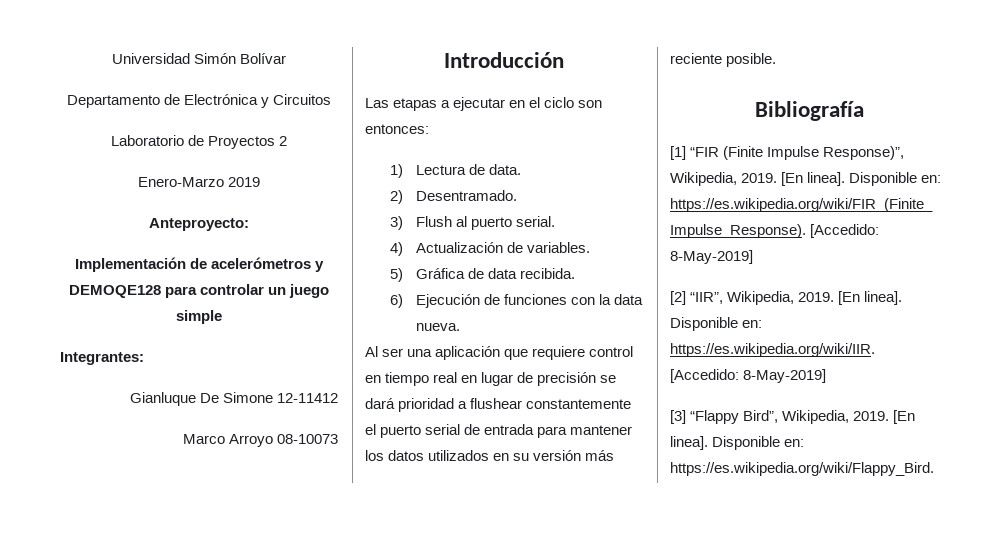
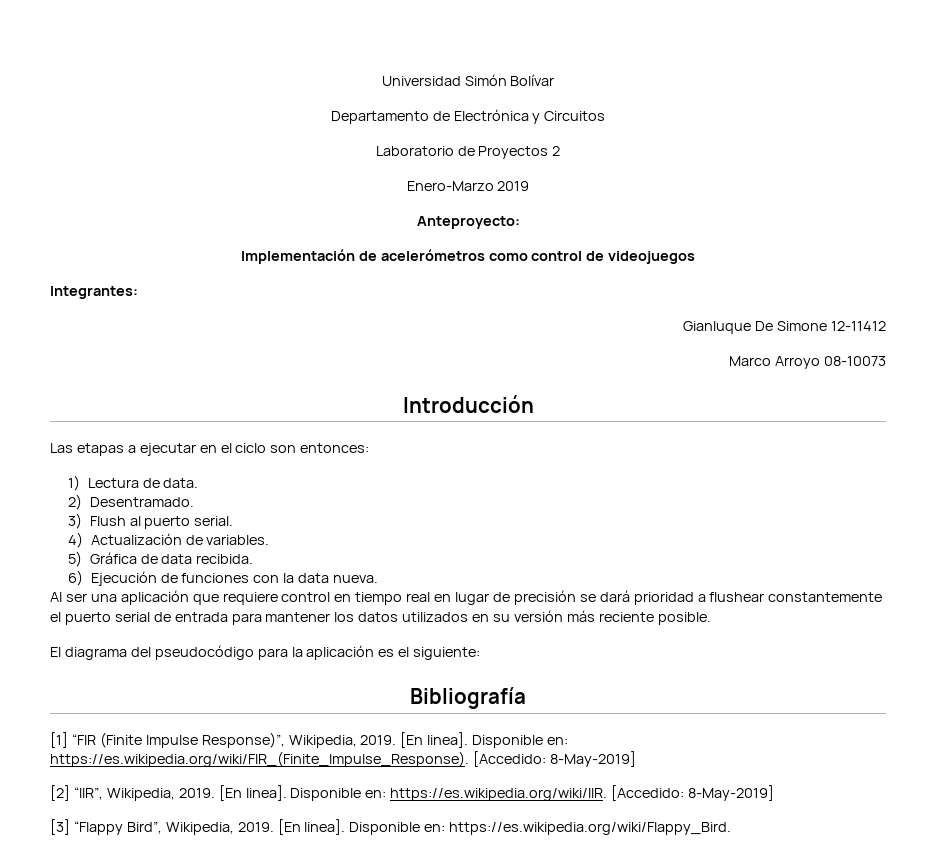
- Implementación de acelerómetros y DEMOQE128 para controlar un juego simple
+ Implementación de acelerómetros como control de videojuegos
+ El diagrama del pseudocódigo para la aplicación es el siguiente:

